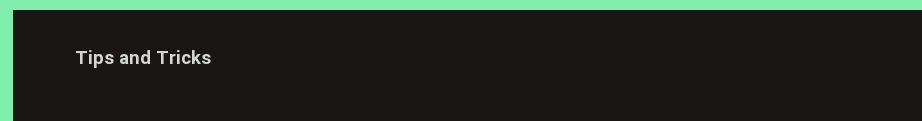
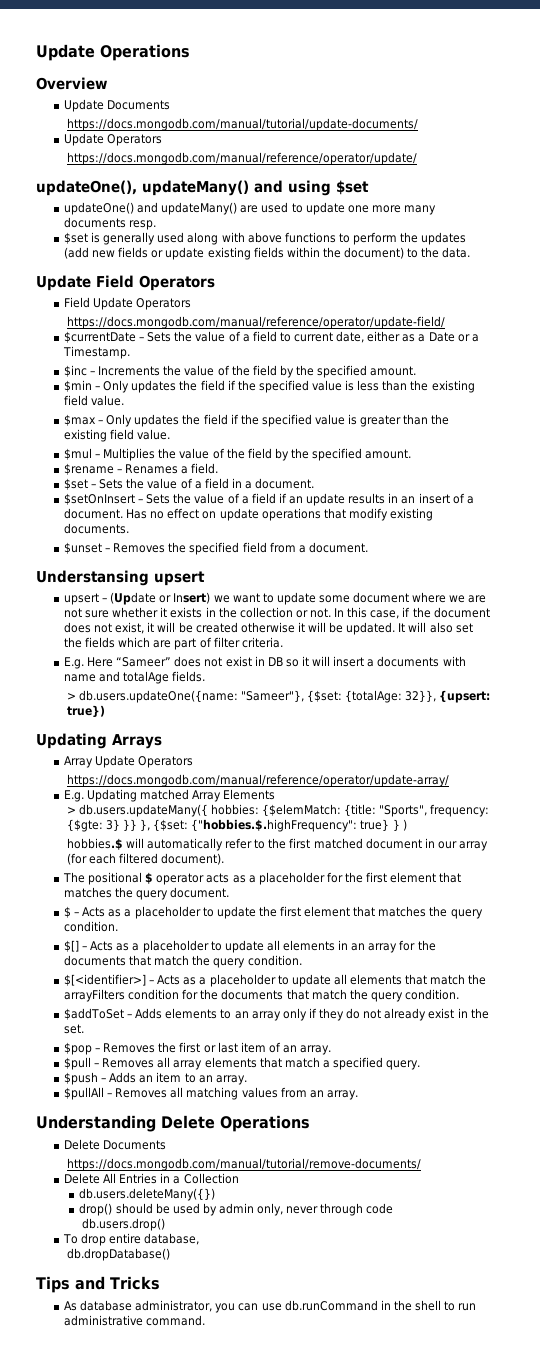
+ Update Operations
+ Overview
+ Update Documents
+ https://docs.mongodb.com/manual/tutorial/update-documents/
+ Update Operators
+ https://docs.mongodb.com/manual/reference/operator/update/
+ updateOne(), updateMany() and using $set
+ updateOne() and updateMany() are used to update one more many documents resp.
+ $set is generally used along with above functions to perform the updates (add new fields or update existing fields within the document) to the data.
+ Update Field Operators
+ Field Update Operators
+ https://docs.mongodb.com/manual/reference/operator/update-field/
+ $currentDate – Sets the value of a field to current date, either as a Date or a Timestamp.
+ $inc – Increments the value of the field by the specified amount.
+ $min – Only updates the field if the specified value is less than the existing field value.
+ $max – Only updates the field if the specified value is greater than the existing field value.
+ $mul – Multiplies the value of the field by the specified amount.
+ $rename – Renames a field.
+ $set – Sets the value of a field in a document.
+ $setOnInsert – Sets the value of a field if an update results in an insert of a document. Has no effect on update operations that modify existing documents.
+ $unset – Removes the specified field from a document.
+ Understansing upsert
+ upsert – (Update or Insert) we want to update some document where we are not sure whether it exists in the collection or not. In this case, if the document does not exist, it will be created otherwise it will be updated. It will also set the fields which are part of filter criteria.
+ E.g. Here “Sameer” does not exist in DB so it will insert a documents with name and totalAge fields.
+ > db.users.updateOne({name: "Sameer"}, {$set: {totalAge: 32}}, {upsert: true})
+ Updating Arrays
+ Array Update Operators
+ https://docs.mongodb.com/manual/reference/operator/update-array/
+ E.g. Updating matched Array Elements
+ > db.users.updateMany({ hobbies: {$elemMatch: {title: "Sports", frequency: {$gte: 3} }} }, {$set: {"hobbies.$.highFrequency": true} } )
+ hobbies.$ will automatically refer to the first matched document in our array (for each filtered document).
+ The positional $ operator acts as a placeholder for the first element that matches the query document.
+ $ – Acts as a placeholder to update the first element that matches the query condition.
+ $[] – Acts as a placeholder to update all elements in an array for the documents that match the query condition.
+ $[<identifier>] – Acts as a placeholder to update all elements that match the arrayFilters condition for the documents that match the query condition.
+ $addToSet – Adds elements to an array only if they do not already exist in the set.
+ $pop – Removes the first or last item of an array.
+ $pull – Removes all array elements that match a specified query.
+ $push – Adds an item to an array.
+ $pullAll – Removes all matching values from an array.
+ Understanding Delete Operations
+ Delete Documents
+ https://docs.mongodb.com/manual/tutorial/remove-documents/
+ Delete All Entries in a Collection
+ db.users.deleteMany({})
+ drop() should be used by admin only, never through code
+ db.users.drop()
+ To drop entire database,
+ db.dropDatabase()
  Tips and Tricks
+ As database administrator, you can use db.runCommand in the shell to run administrative command.

